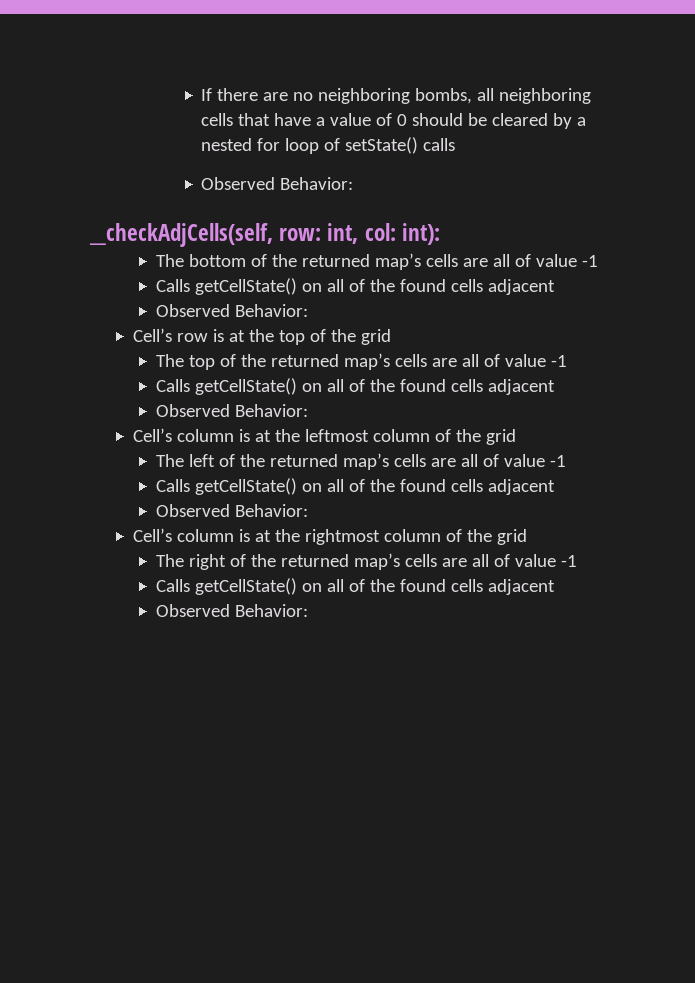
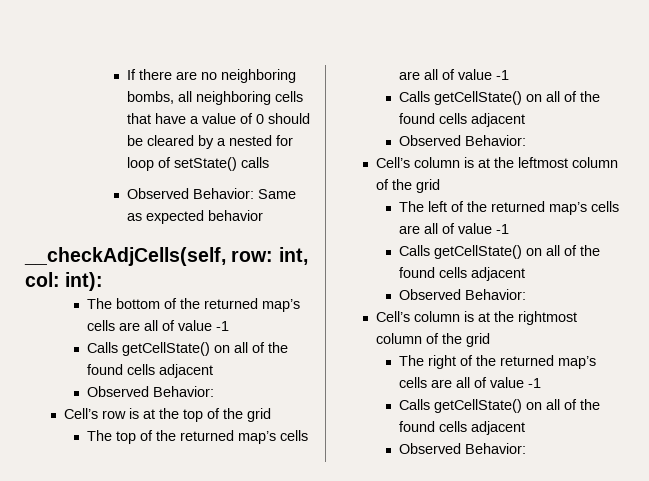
  If there are no neighboring bombs, all neighboring cells that have a value of 0 should be cleared by a nested for loop of setState() calls
- Observed Behavior:
+ Observed Behavior: Same as expected behavior

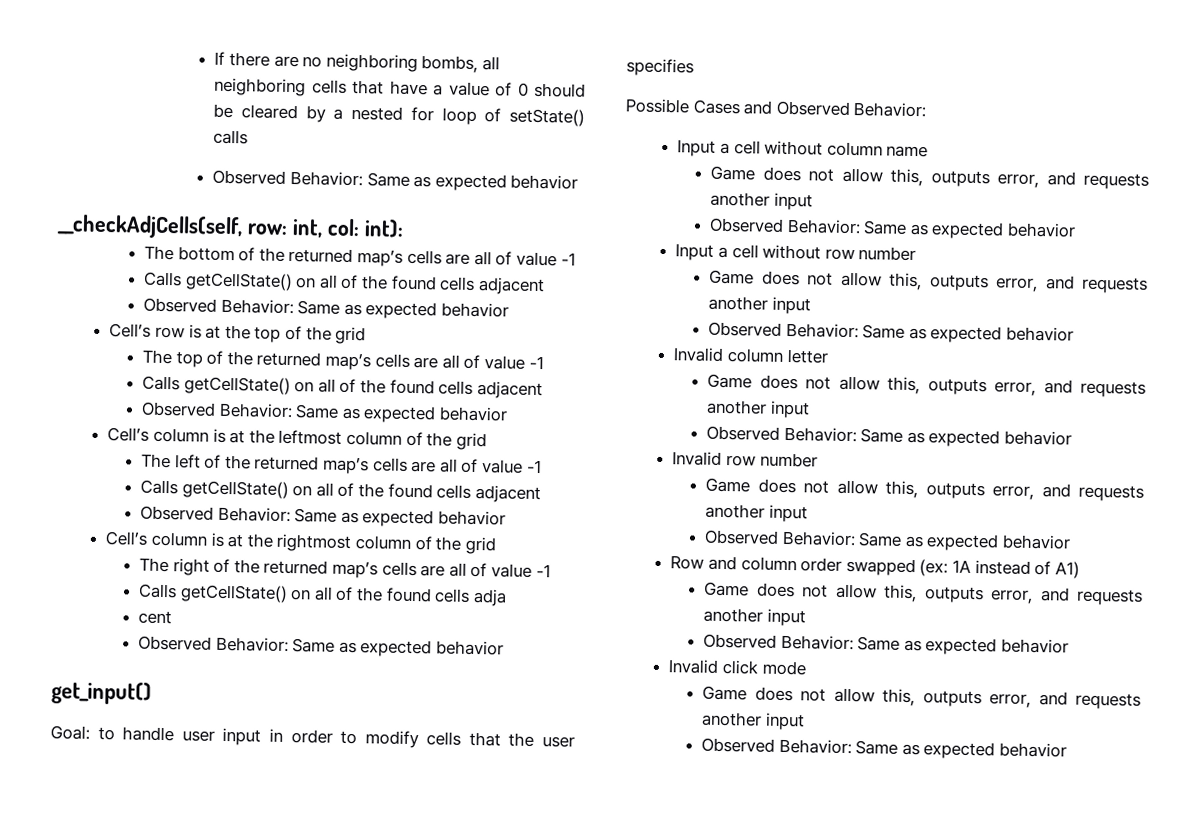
  The bottom of the returned map’s cells are all of value -1
  Calls getCellState() on all of the found cells adjacent
- Observed Behavior:
+ Observed Behavior: Same as expected behavior
  The top of the returned map’s cells are all of value -1
  Calls getCellState() on all of the found cells adjacent
- Observed Behavior:
+ Observed Behavior: Same as expected behavior
  The left of the returned map’s cells are all of value -1
  Calls getCellState() on all of the found cells adjacent
- Observed Behavior:
+ Observed Behavior: Same as expected behavior
  The right of the returned map’s cells are all of value -1
- Calls getCellState() on all of the found cells adjacent
- Observed Behavior:
+ Calls getCellState() on all of the found cells adja
+ cent
+ Observed Behavior: Same as expected behavior
+ get_input()
+ Goal: to handle user input in order to modify cells that the user specifies
+ Possible Cases and Observed Behavior:
+ Input a cell without column name
+ Game does not allow this, outputs error, and requests another input
+ Observed Behavior: Same as expected behavior
+ Input a cell without row number
+ Game does not allow this, outputs error, and requests another input
+ Observed Behavior: Same as expected behavior
+ Invalid column letter
+ Game does not allow this, outputs error, and requests another input
+ Observed Behavior: Same as expected behavior
+ Invalid row number
+ Game does not allow this, outputs error, and requests another input
+ Observed Behavior: Same as expected behavior
+ Row and column order swapped (ex: 1A instead of A1)
+ Game does not allow this, outputs error, and requests another input
+ Observed Behavior: Same as expected behavior
+ Invalid click mode
+ Game does not allow this, outputs error, and requests another input
+ Observed Behavior: Same as expected behavior

